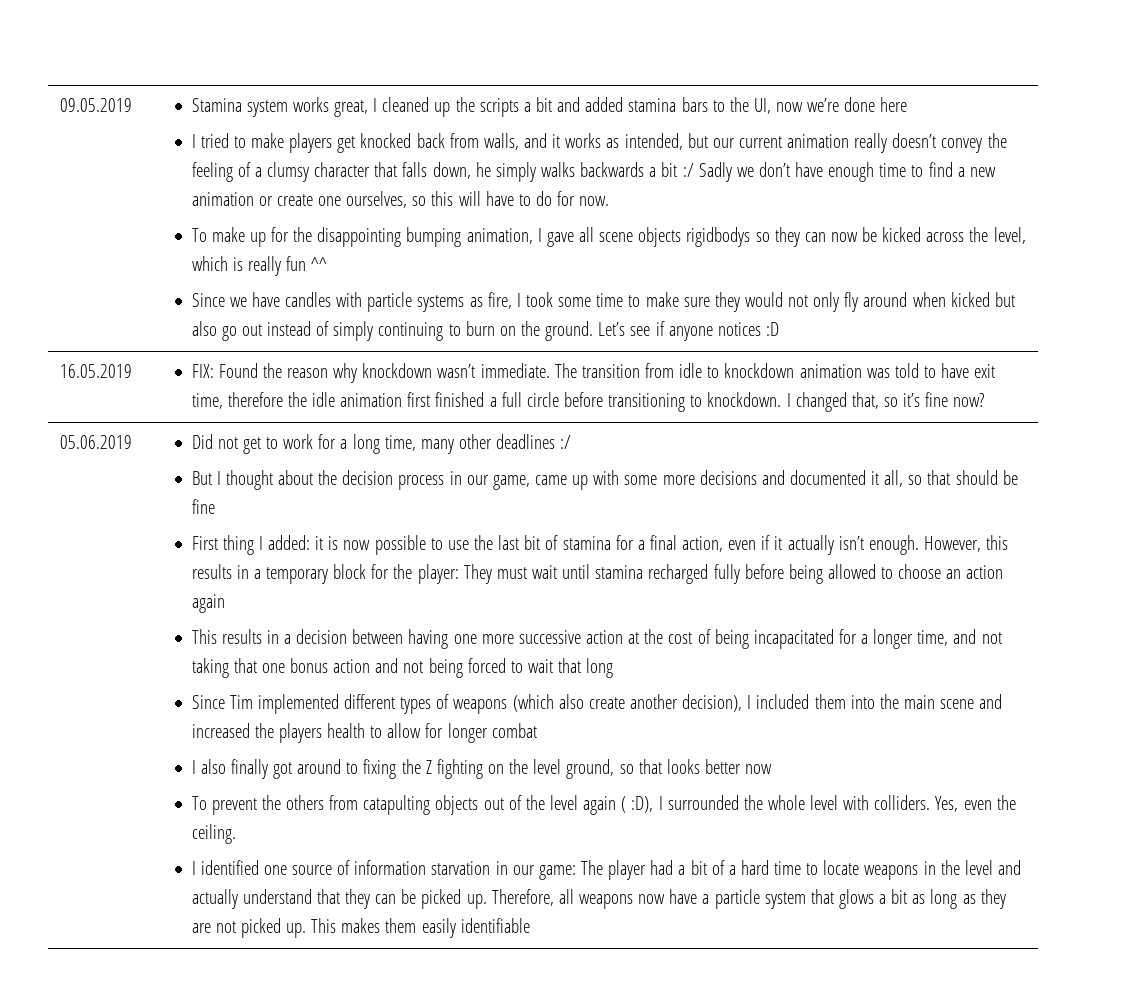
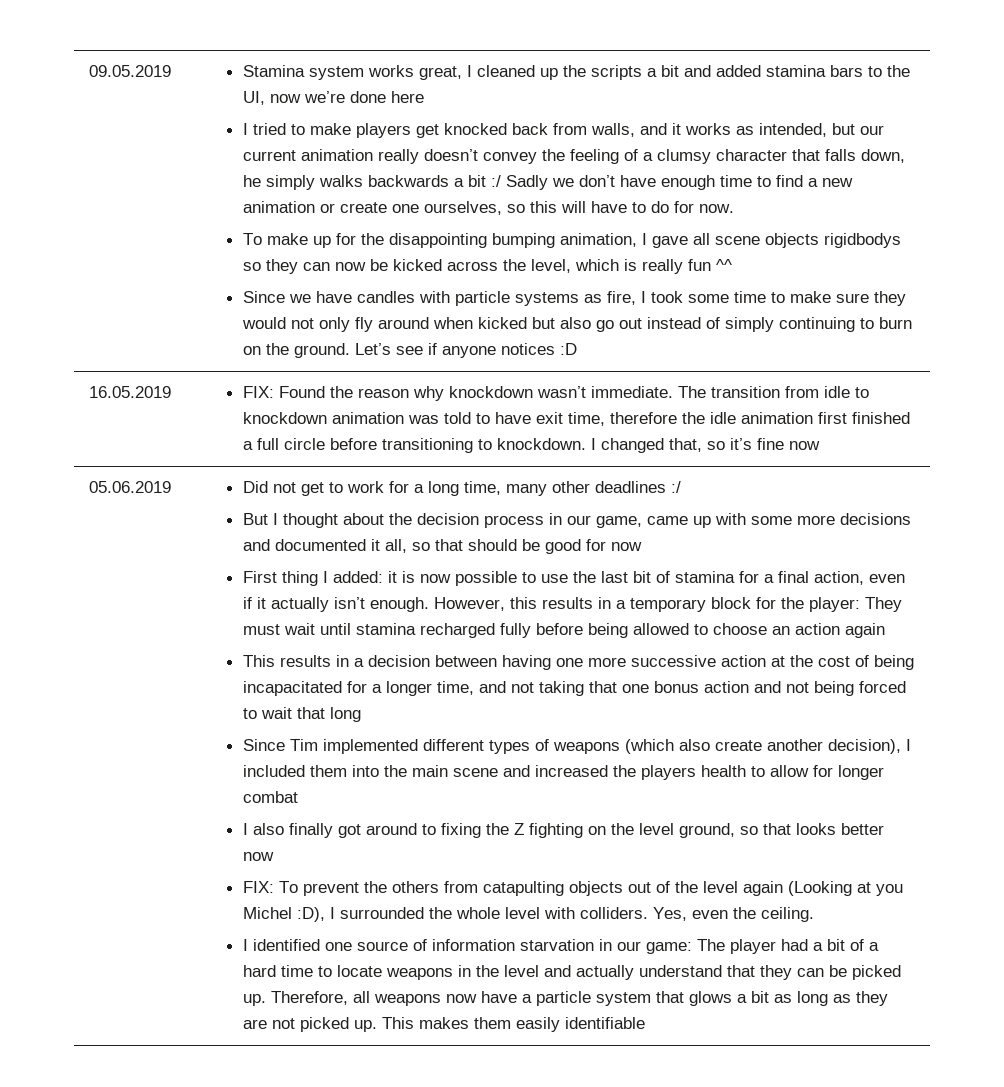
- I changed that, so it’s fine now?
+ I changed that, so it’s fine now
- But I thought about the decision process in our game, came up with some more decisions and documented it all, so that should be fine
+ But I thought about the decision process in our game, came up with some more decisions and documented it all, so that should be good for now
- To prevent the others from catapulting objects out of the level again ( :D), I surrounded the whole level with colliders.
+ FIX: To prevent the others from catapulting objects out of the level again (Looking at you Michel :D), I surrounded the whole level with colliders.

